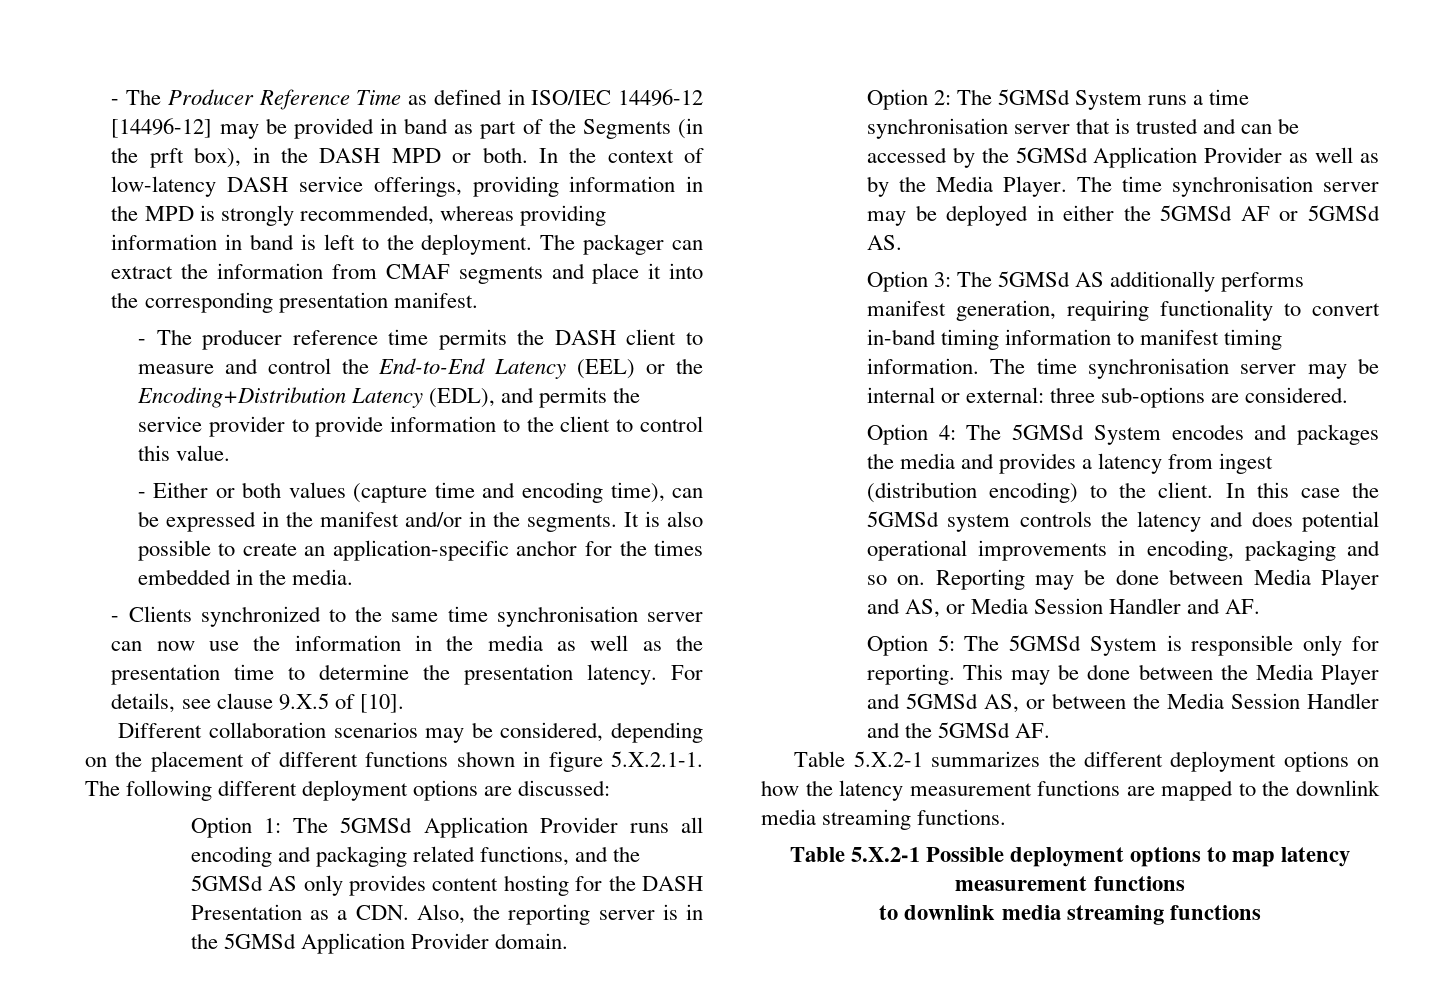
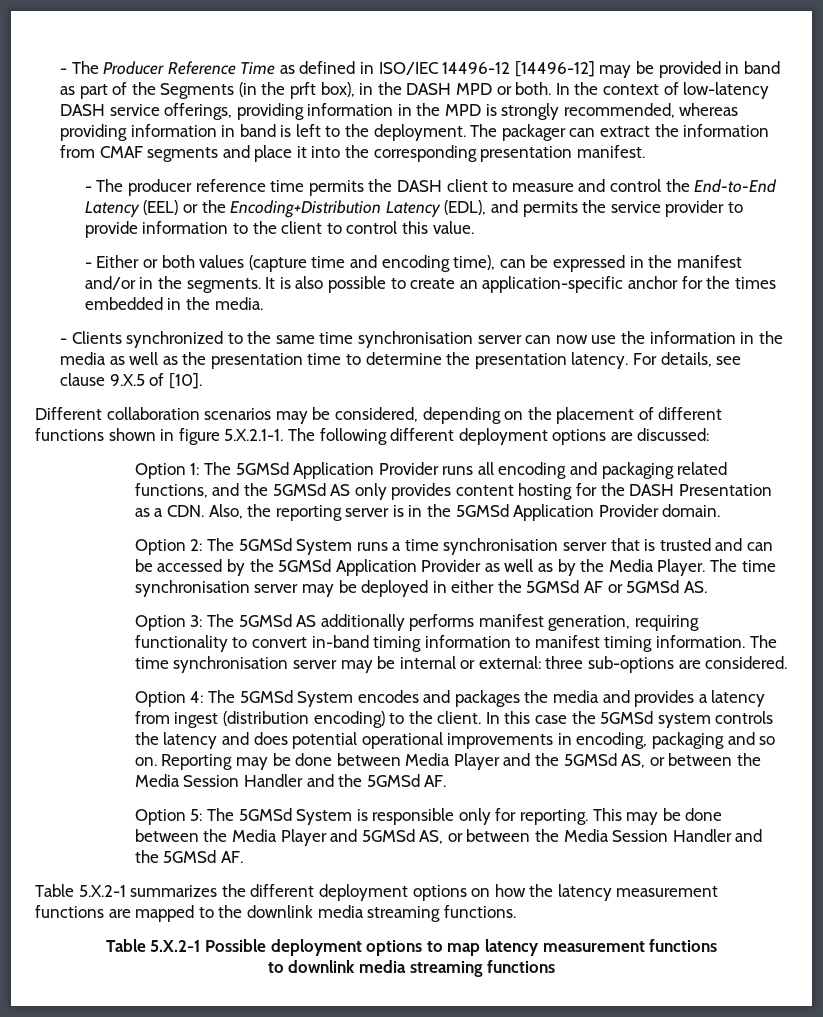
- Reporting may be done between Media Player and AS, or Media Session Handler and AF.
+ Reporting may be done between Media Player and the 5GMSd AS, or between the Media Session Handler and the 5GMSd AF.

